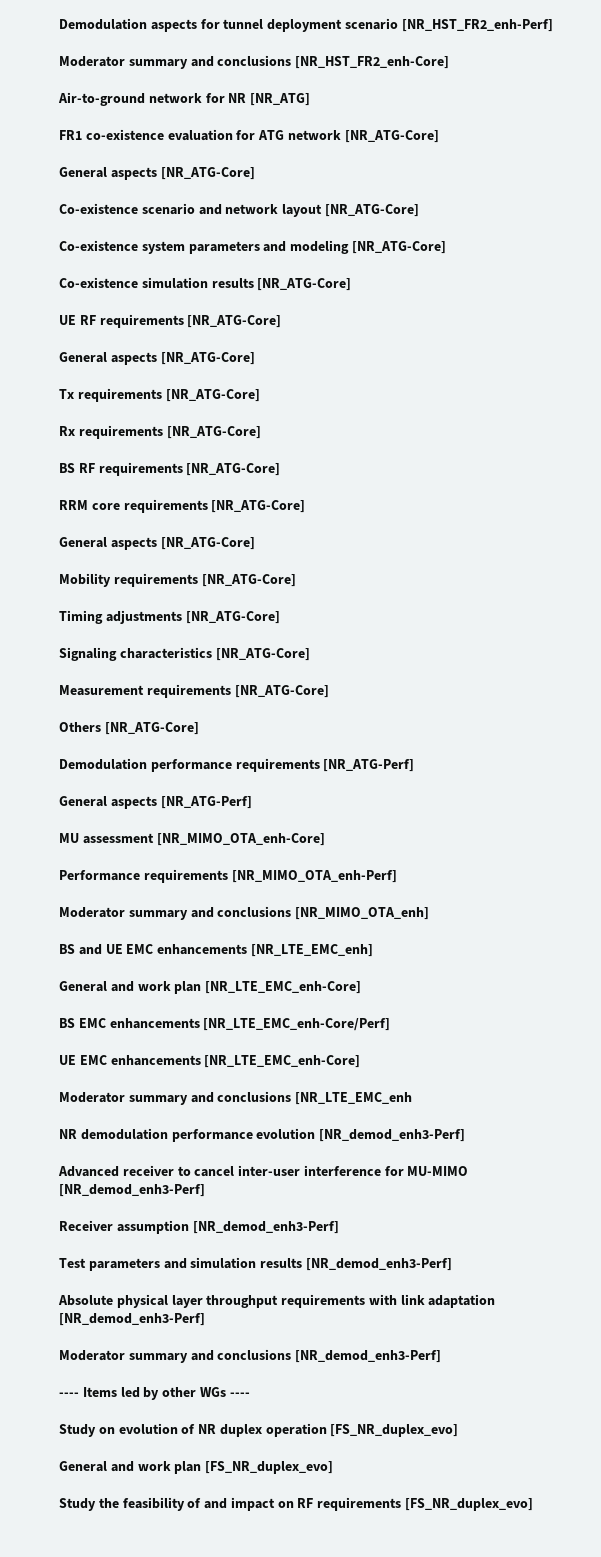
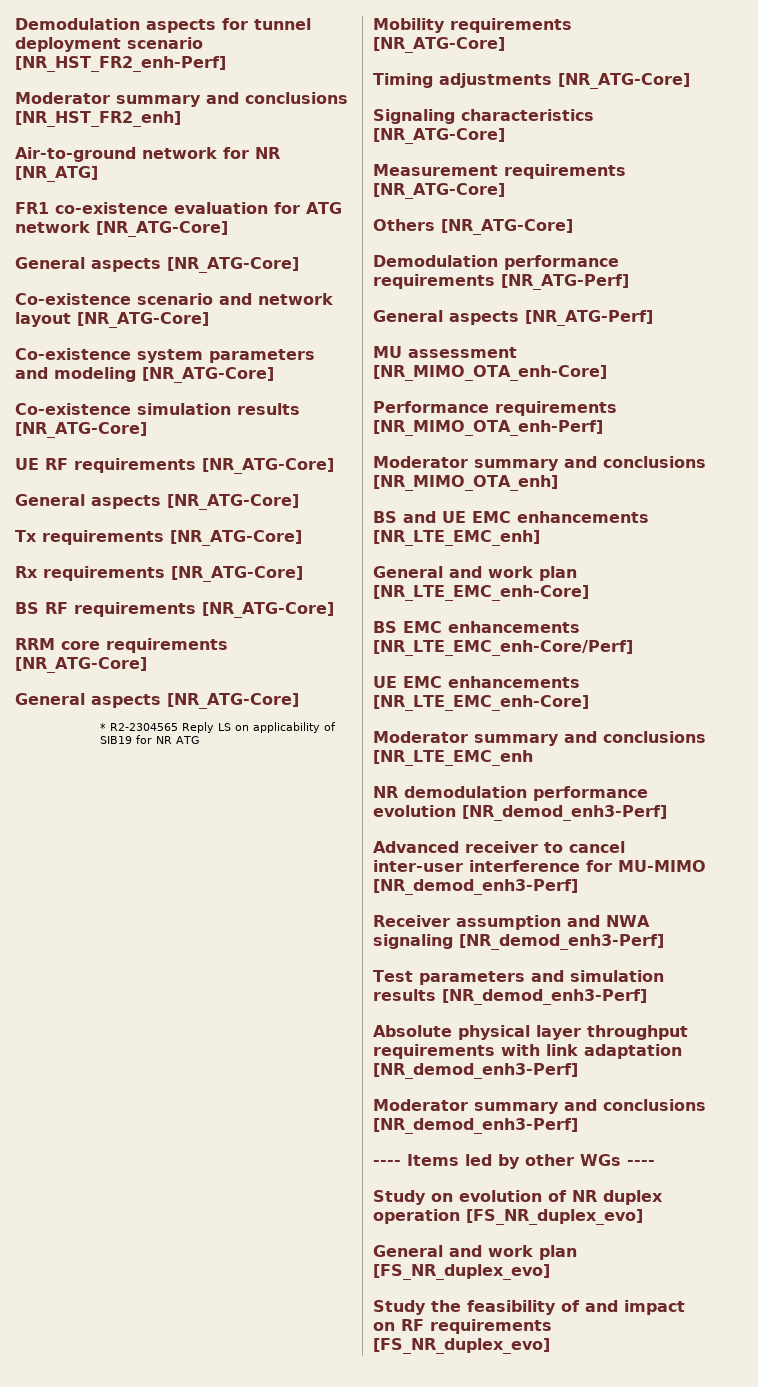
- Moderator summary and conclusions [NR_HST_FR2_enh-Core]
+ Moderator summary and conclusions [NR_HST_FR2_enh]
+ * R2-2304565 Reply LS on applicability of SIB19 for NR ATG
- Receiver assumption [NR_demod_enh3-Perf]
+ Receiver assumption and NWA signaling [NR_demod_enh3-Perf]

